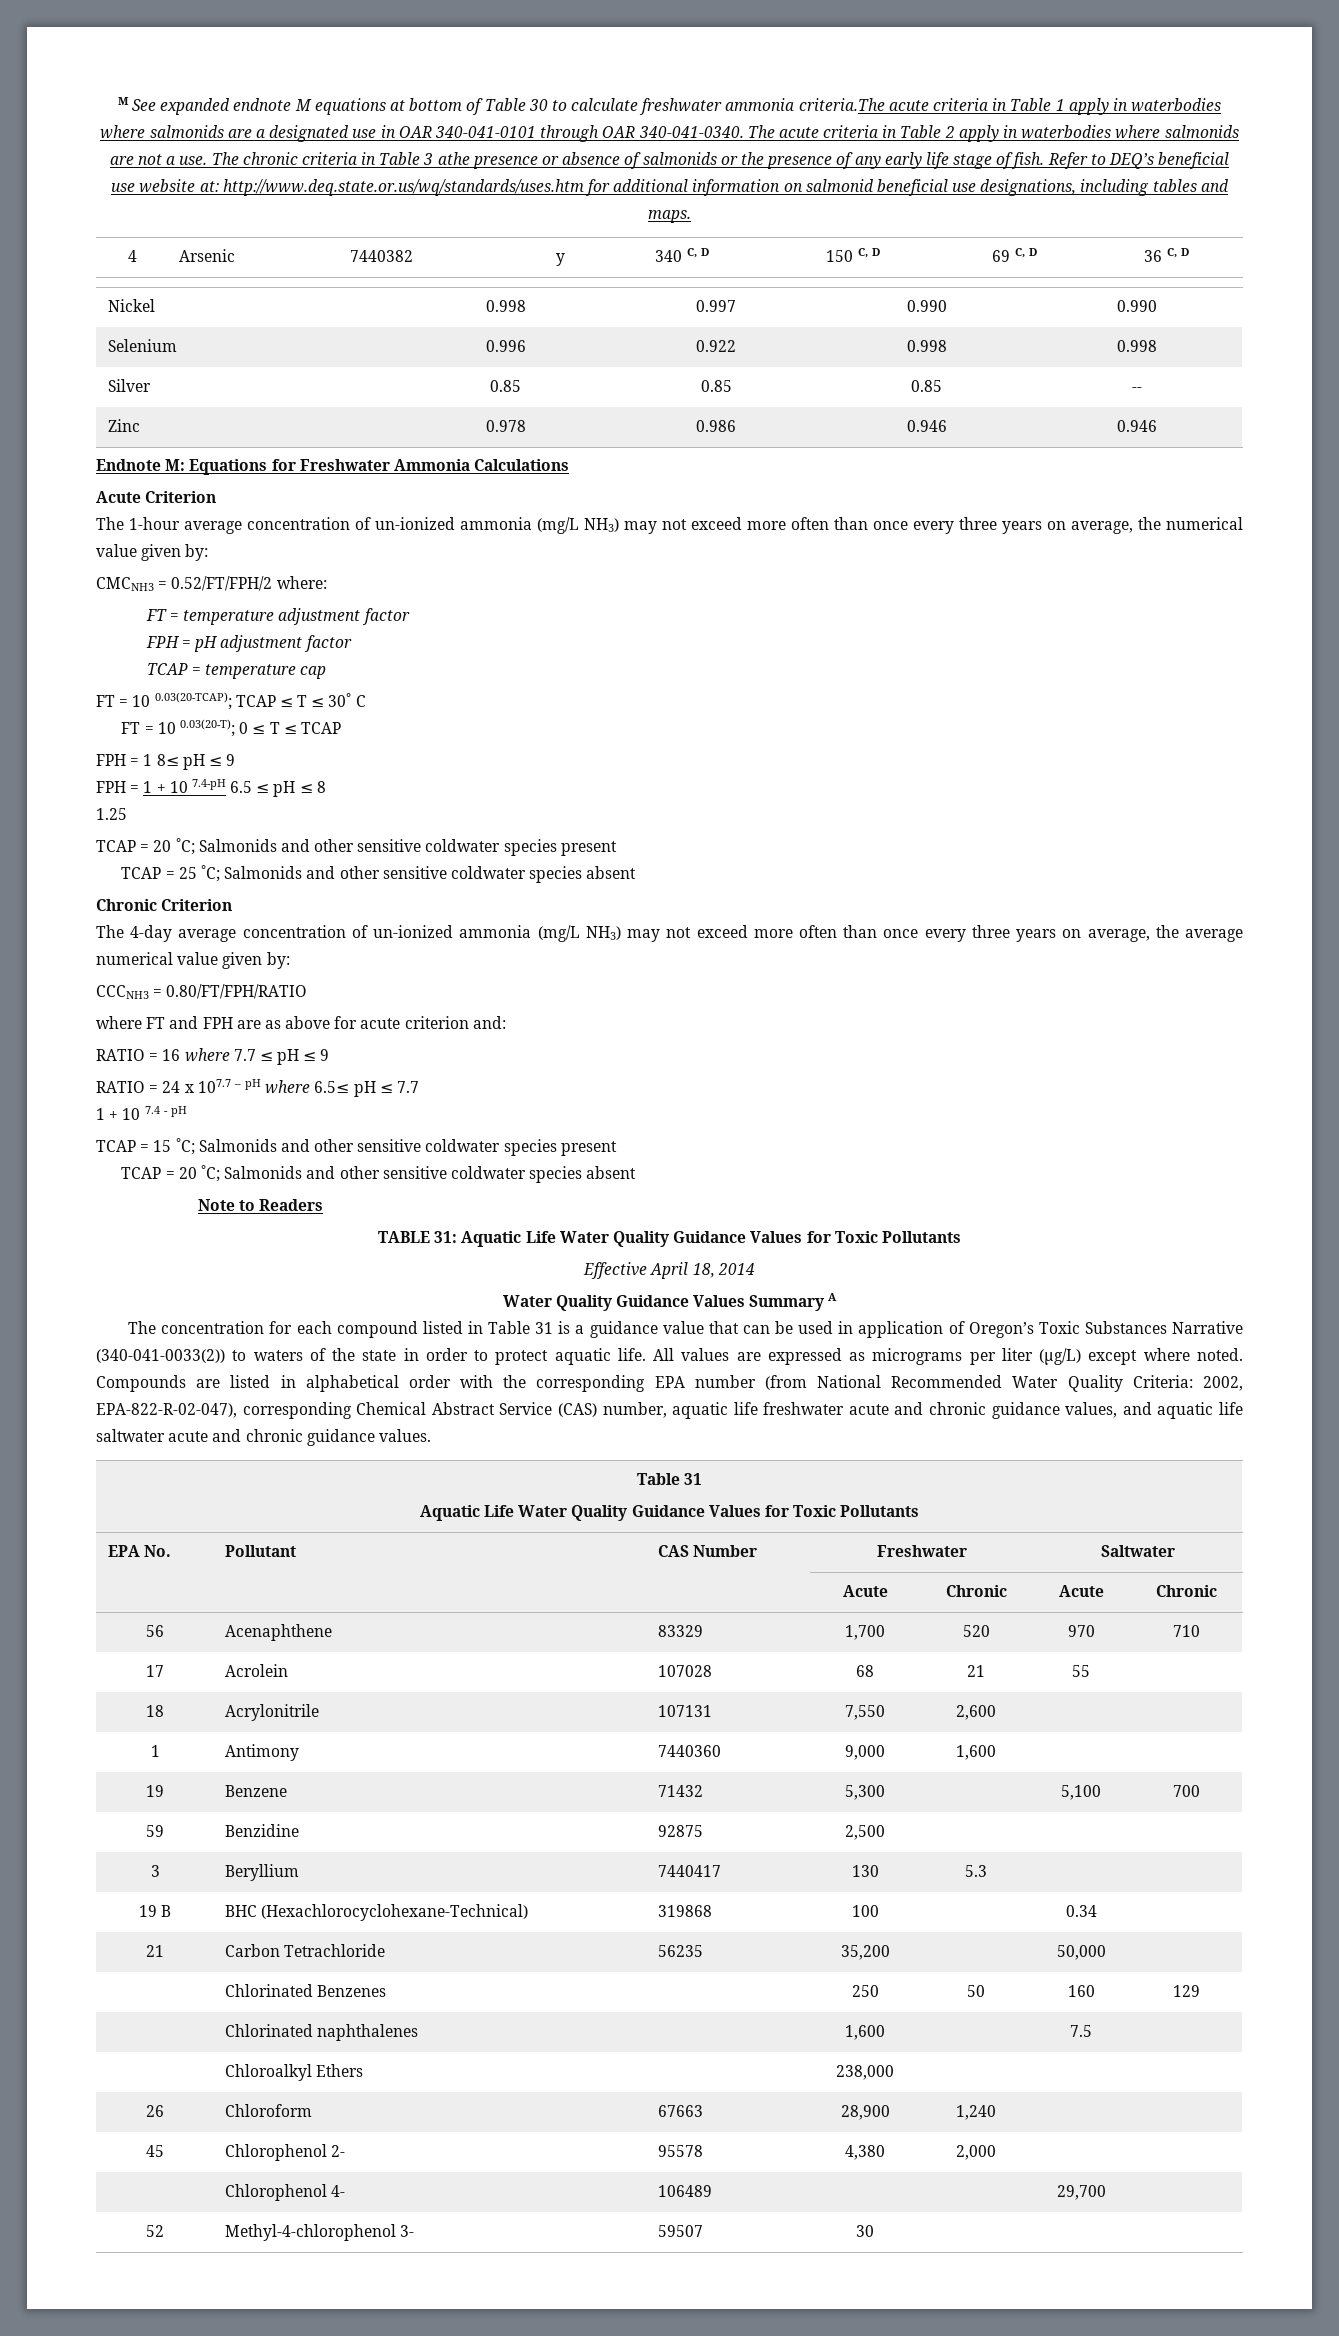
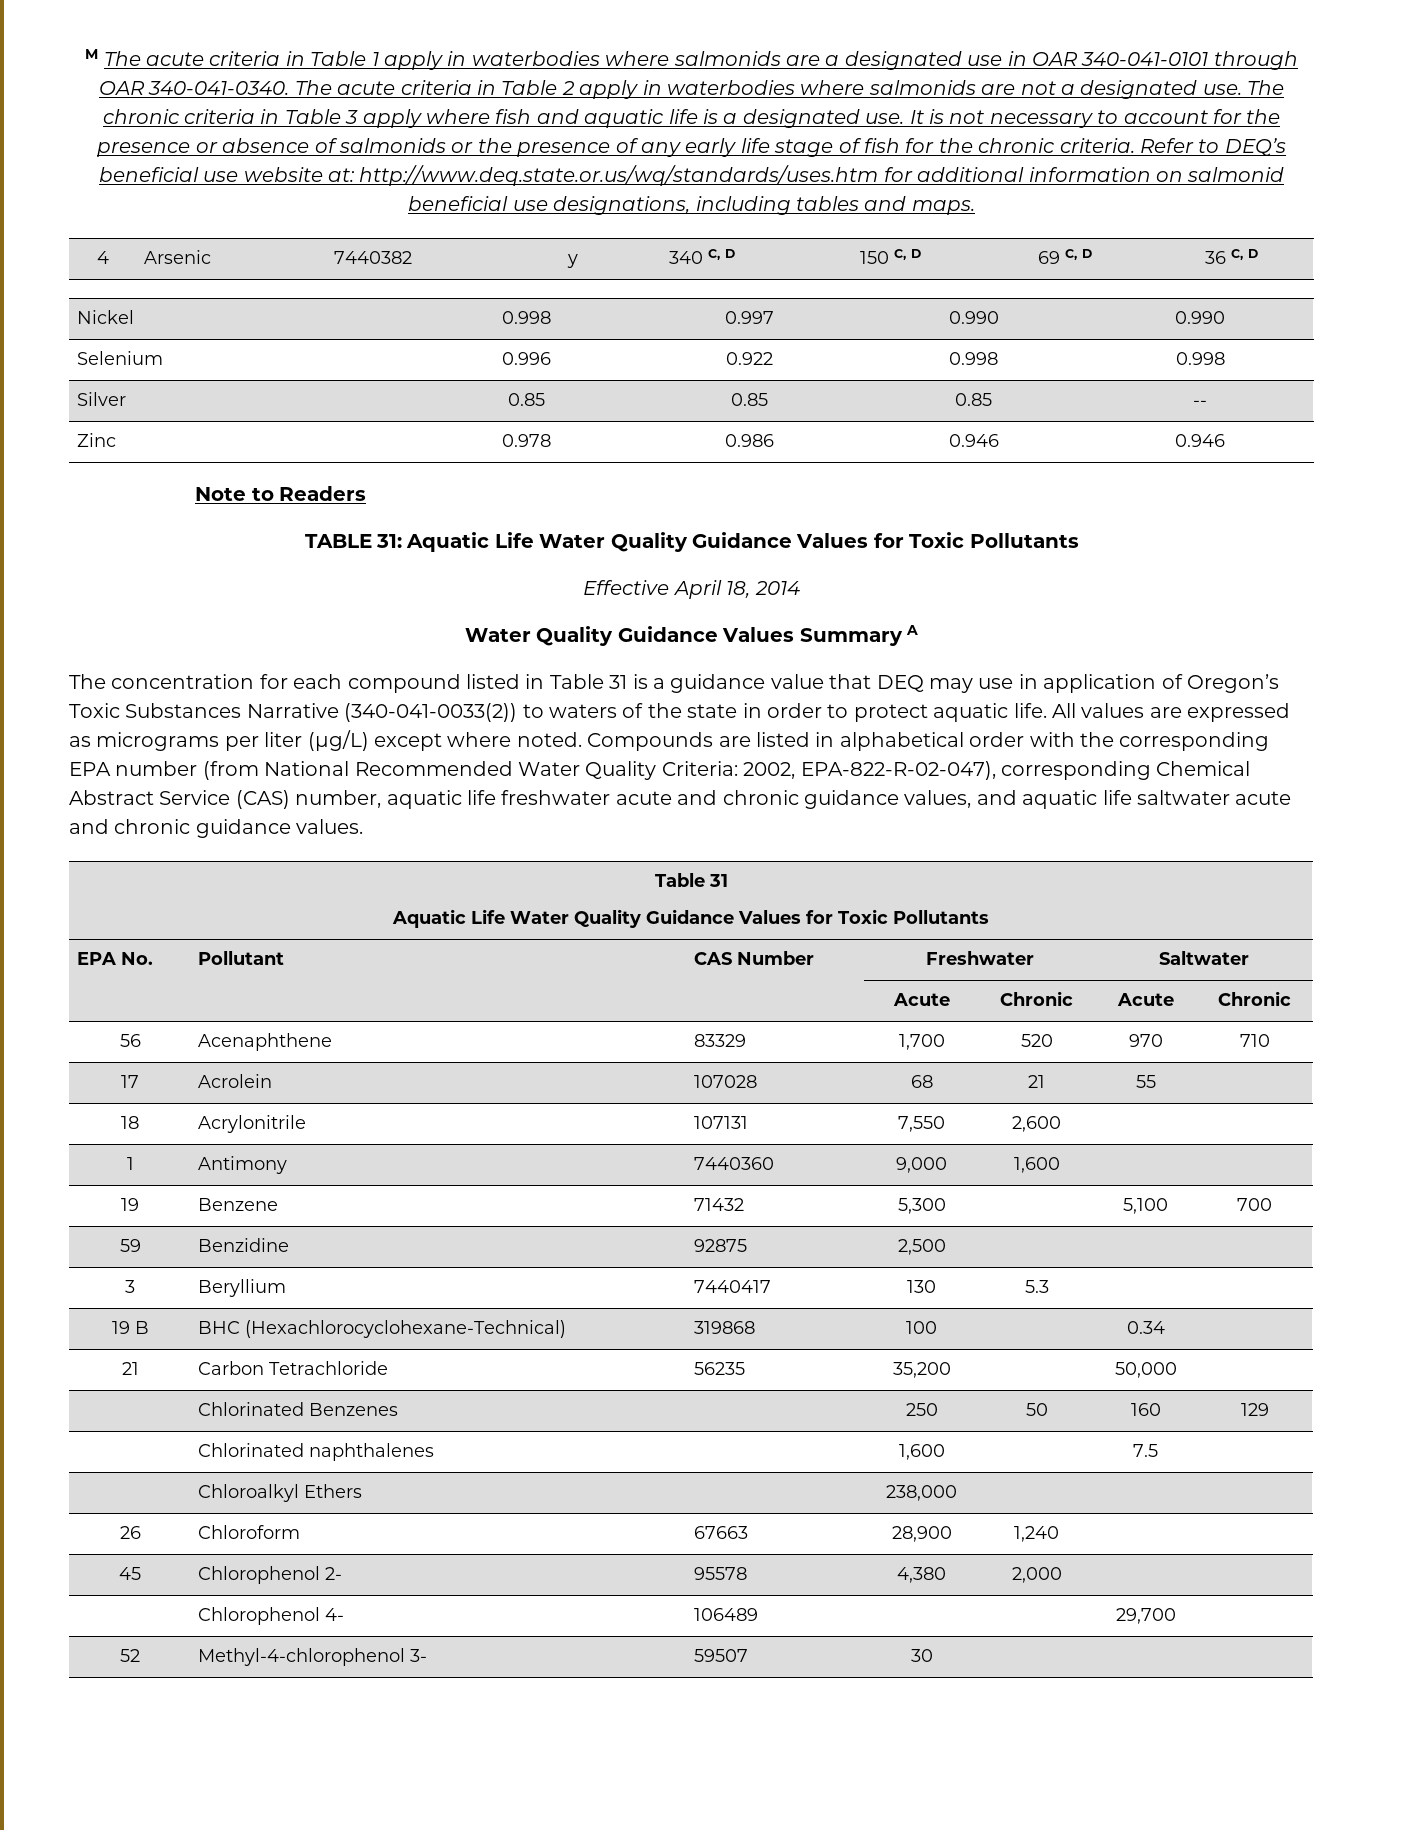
- M See expanded endnote M equations at bottom of Table 30 to calculate freshwater ammonia criteria.The acute criteria in Table 1 apply in waterbodies where salmonids are a designated use in OAR 340-041-0101 through OAR 340-041-0340.
+ M The acute criteria in Table 1 apply in waterbodies where salmonids are a designated use in OAR 340-041-0101 through OAR 340-041-0340.
- The acute criteria in Table 2 apply in waterbodies where salmonids are not a use.
+ The acute criteria in Table 2 apply in waterbodies where salmonids are not a designated use.
- The chronic criteria in Table 3 athe presence or absence of salmonids or the presence of any early life stage of fish.
+ The chronic criteria in Table 3 apply where fish and aquatic life is a designated use. It is not necessary to account for the presence or absence of salmonids or the presence of any early life stage of fish for the chronic criteria.
- Endnote M: Equations for Freshwater Ammonia Calculations
- Acute Criterion
- The 1-hour average concentration of un-ionized ammonia (mg/L NH3) may not exceed more often than once every three years on average, the numerical value given by:
- CMCNH3 = 0.52/FT/FPH/2 where:
- FT = temperature adjustment factor
- FPH = pH adjustment factor
- TCAP = temperature cap
- FT = 10 0.03(20-TCAP); TCAP ≤ T ≤ 30˚ C
- FT = 10 0.03(20-T); 0 ≤ T ≤ TCAP
- FPH = 1 8≤ pH ≤ 9
- FPH = 1 + 10 7.4-pH 6.5 ≤ pH ≤ 8
- 1.25
- TCAP = 20 ˚C; Salmonids and other sensitive coldwater species present
- TCAP = 25 ˚C; Salmonids and other sensitive coldwater species absent
- Chronic Criterion
- The 4-day average concentration of un-ionized ammonia (mg/L NH3) may not exceed more often than once every three years on average, the average numerical value given by:
- CCCNH3 = 0.80/FT/FPH/RATIO
- where FT and FPH are as above for acute criterion and:
- RATIO = 16 where 7.7 ≤ pH ≤ 9
- RATIO = 24 x 107.7 – pH where 6.5≤ pH ≤ 7.7
- 1 + 10 7.4 - pH
- TCAP = 15 ˚C; Salmonids and other sensitive coldwater species present
- TCAP = 20 ˚C; Salmonids and other sensitive coldwater species absent
- The concentration for each compound listed in Table 31 is a guidance value that can be used in application of Oregon’s Toxic Substances Narrative (340-041-0033(2)) to waters of the state in order to protect aquatic life.
+ The concentration for each compound listed in Table 31 is a guidance value that DEQ may use in application of Oregon’s Toxic Substances Narrative (340-041-0033(2)) to waters of the state in order to protect aquatic life.

